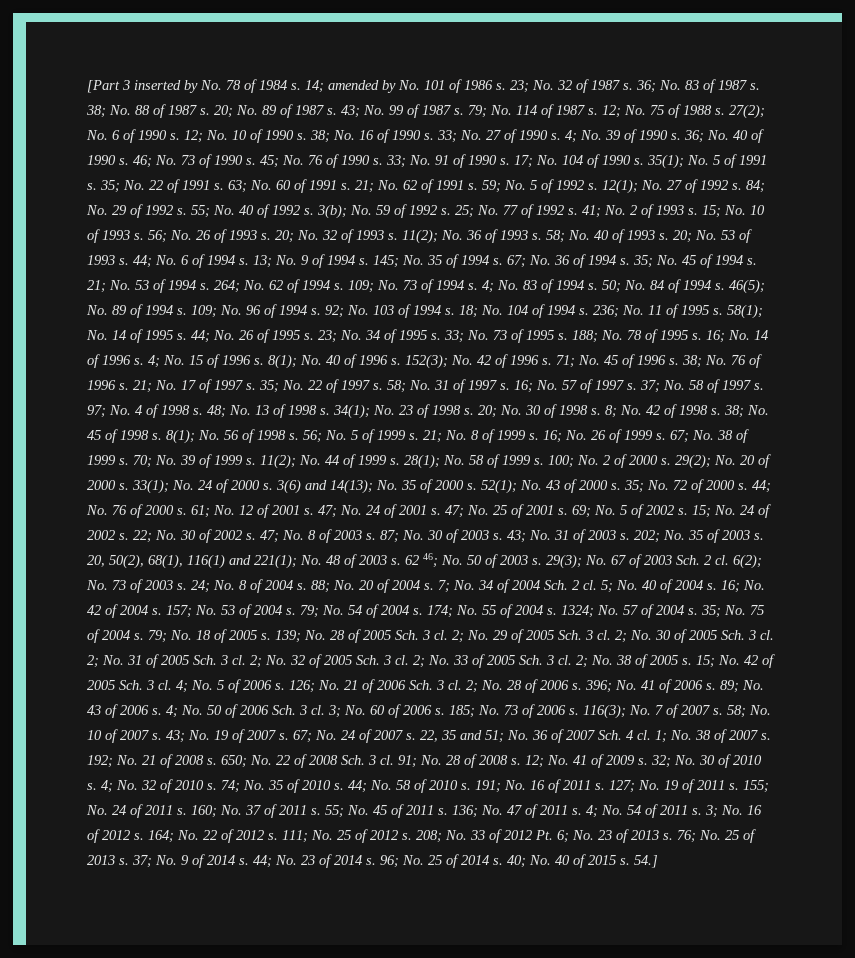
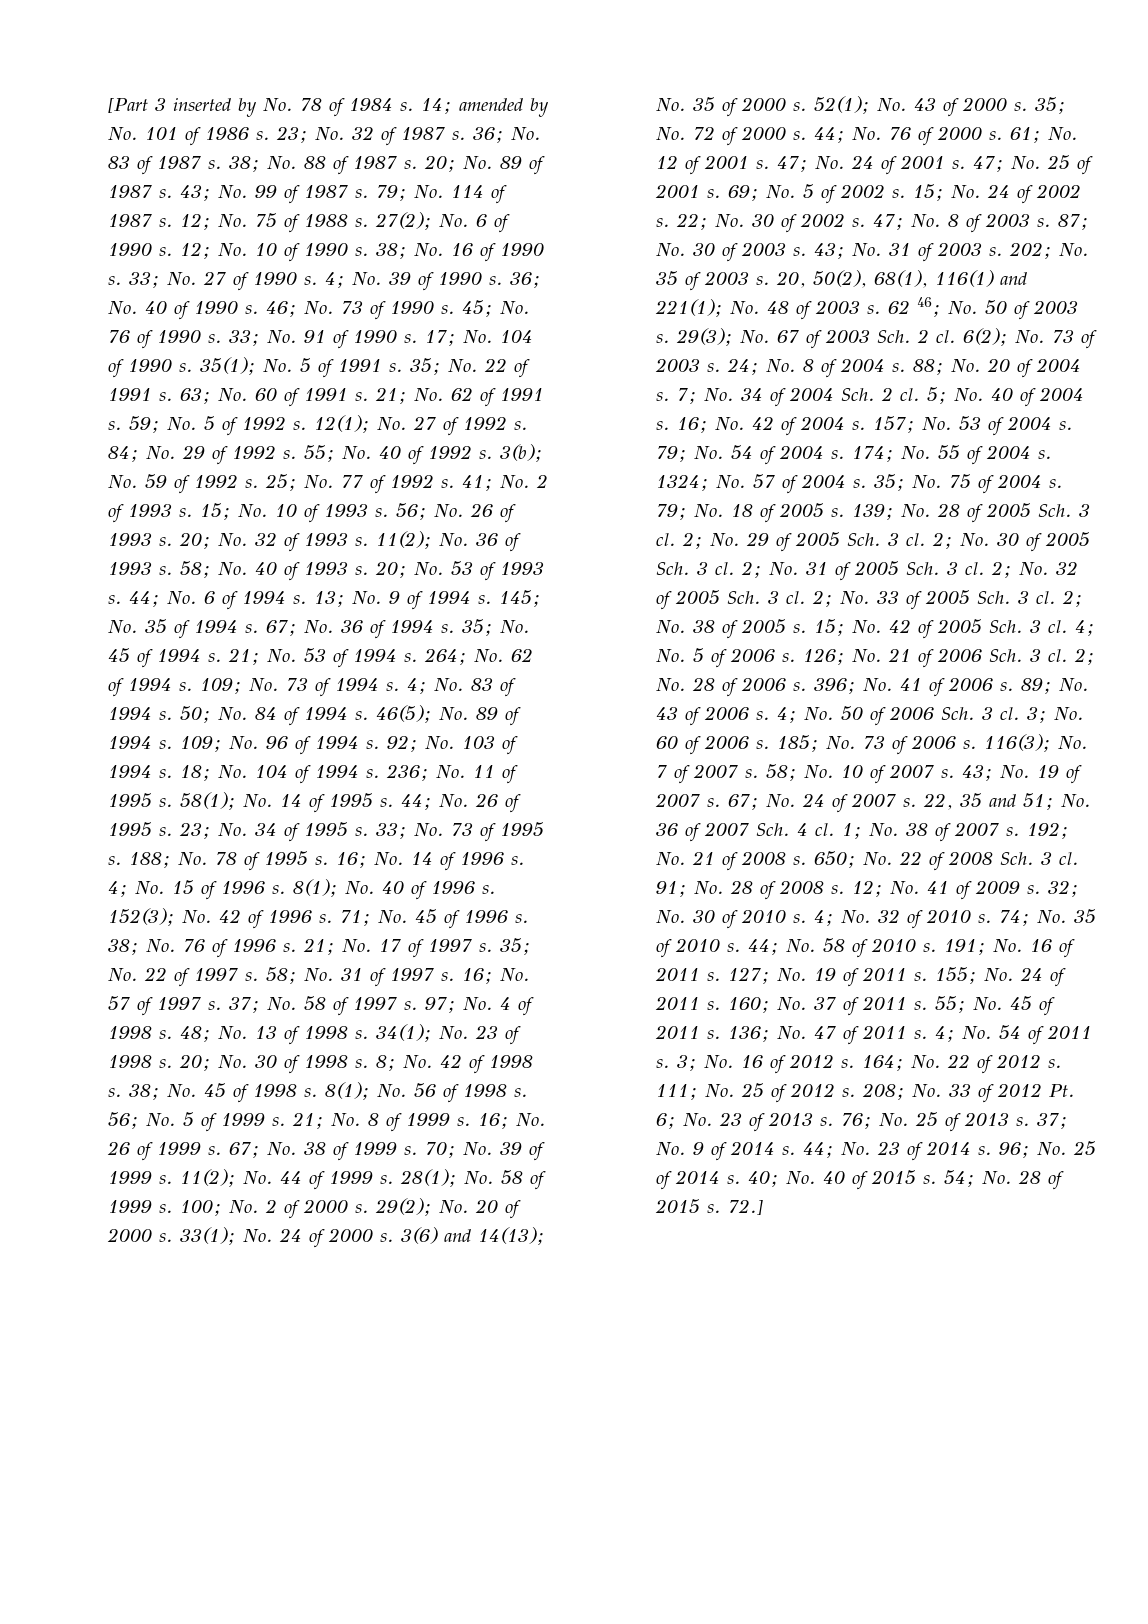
- 54.]
+ 54; No. 28 of 2015 s. 72.]

